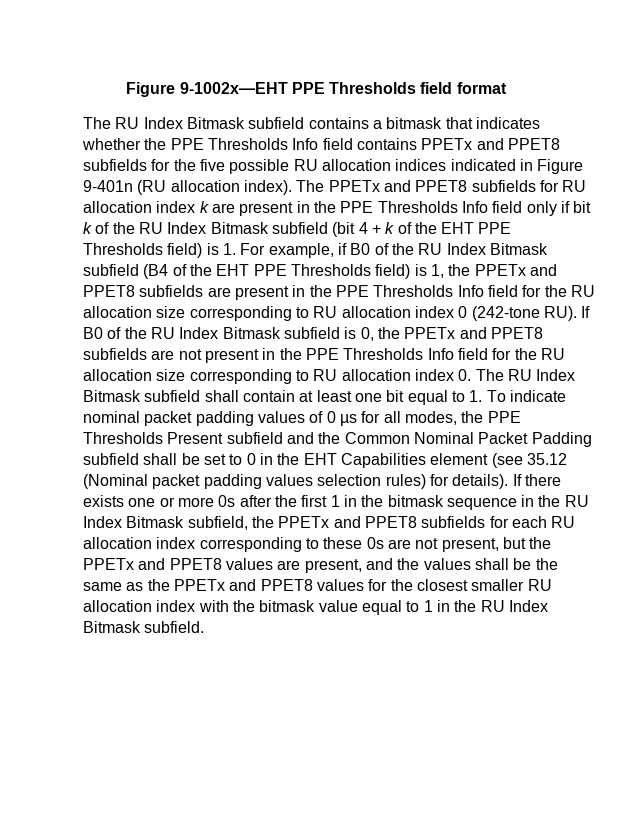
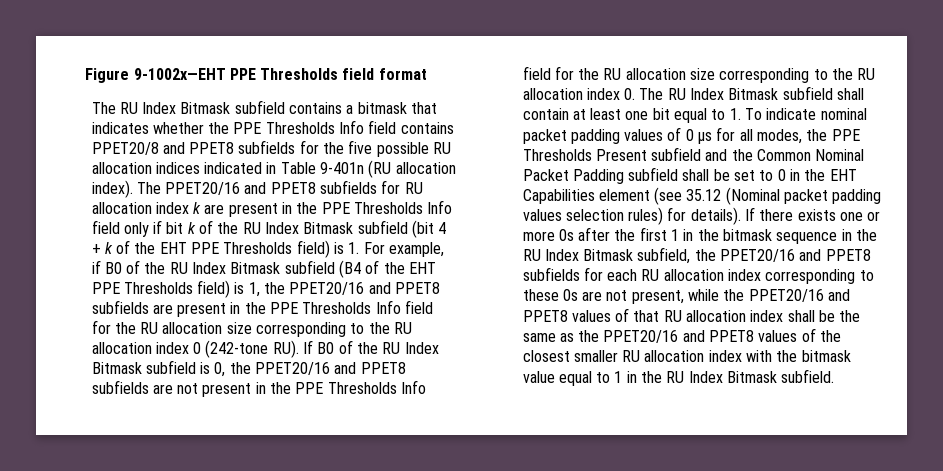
- The RU Index Bitmask subfield contains a bitmask that indicates whether the PPE Thresholds Info field contains PPETx and PPET8 subfields for the five possible RU allocation indices indicated in Figure 9-401n (RU allocation index).
+ The RU Index Bitmask subfield contains a bitmask that indicates whether the PPE Thresholds Info field contains PPET20/8 and PPET8 subfields for the five possible RU allocation indices indicated in Table 9-401n (RU allocation index).
- The PPETx and PPET8 subfields for RU allocation index k are present in the PPE Thresholds Info field only if bit k of the RU Index Bitmask subfield (bit 4 + k of the EHT PPE Thresholds field) is 1. For example, if B0 of the RU Index Bitmask subfield (B4 of the EHT PPE Thresholds field) is 1, the PPETx and PPET8 subfields are present in the PPE Thresholds Info field for the RU allocation size corresponding to RU allocation index 0 (242-tone RU). If B0 of the RU Index Bitmask subfield is 0, the PPETx and PPET8 subfields are not present in the PPE Thresholds Info field for the RU allocation size corresponding to RU allocation index 0. The RU Index Bitmask subfield shall contain at least one bit equal to 1. To indicate nominal packet padding values of 0 µs for all modes, the PPE Thresholds Present subfield and the Common Nominal Packet Padding subfield shall be set to 0 in the EHT Capabilities element (see 35.12 (Nominal packet padding values selection rules) for details).
+ The PPET20/16 and PPET8 subfields for RU allocation index k are present in the PPE Thresholds Info field only if bit k of the RU Index Bitmask subfield (bit 4 + k of the EHT PPE Thresholds field) is 1. For example, if B0 of the RU Index Bitmask subfield (B4 of the EHT PPE Thresholds field) is 1, the PPET20/16 and PPET8 subfields are present in the PPE Thresholds Info field for the RU allocation size corresponding to the RU allocation index 0 (242-tone RU). If B0 of the RU Index Bitmask subfield is 0, the PPET20/16 and PPET8 subfields are not present in the PPE Thresholds Info field for the RU allocation size corresponding to the RU allocation index 0. The RU Index Bitmask subfield shall contain at least one bit equal to 1. To indicate nominal packet padding values of 0 µs for all modes, the PPE Thresholds Present subfield and the Common Nominal Packet Padding subfield shall be set to 0 in the EHT Capabilities element (see 35.12 (Nominal packet padding values selection rules) for details).
- If there exists one or more 0s after the first 1 in the bitmask sequence in the RU Index Bitmask subfield, the PPETx and PPET8 subfields for each RU allocation index corresponding to these 0s are not present, but the PPETx and PPET8 values are present, and the values shall be the same as the PPETx and PPET8 values for the closest smaller RU allocation index with the bitmask value equal to 1 in the RU Index Bitmask subfield.
+ If there exists one or more 0s after the first 1 in the bitmask sequence in the RU Index Bitmask subfield, the PPET20/16 and PPET8 subfields for each RU allocation index corresponding to these 0s are not present, while the PPET20/16 and PPET8 values of that RU allocation index shall be the same as the PPET20/16 and PPET8 values of the closest smaller RU allocation index with the bitmask value equal to 1 in the RU Index Bitmask subfield.

